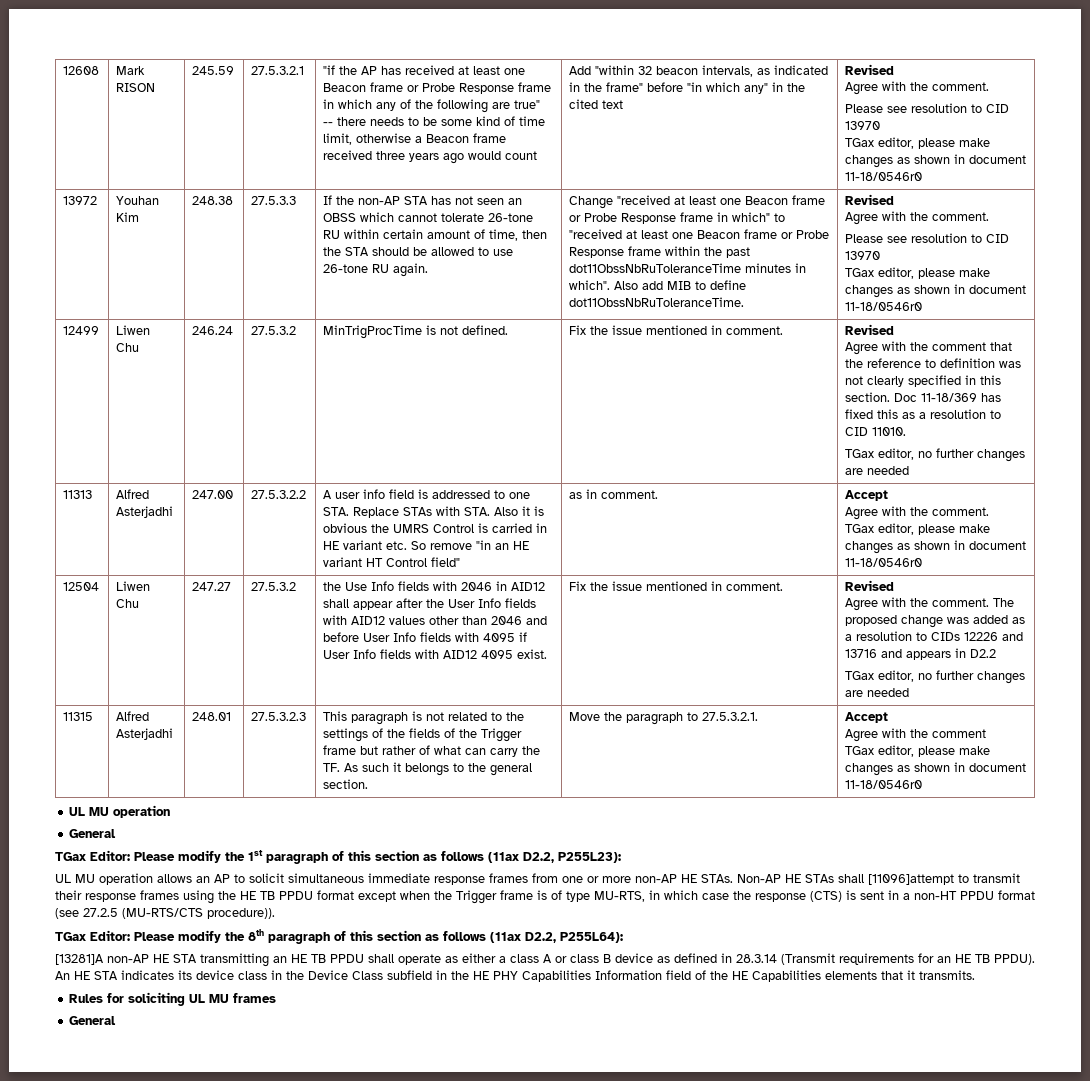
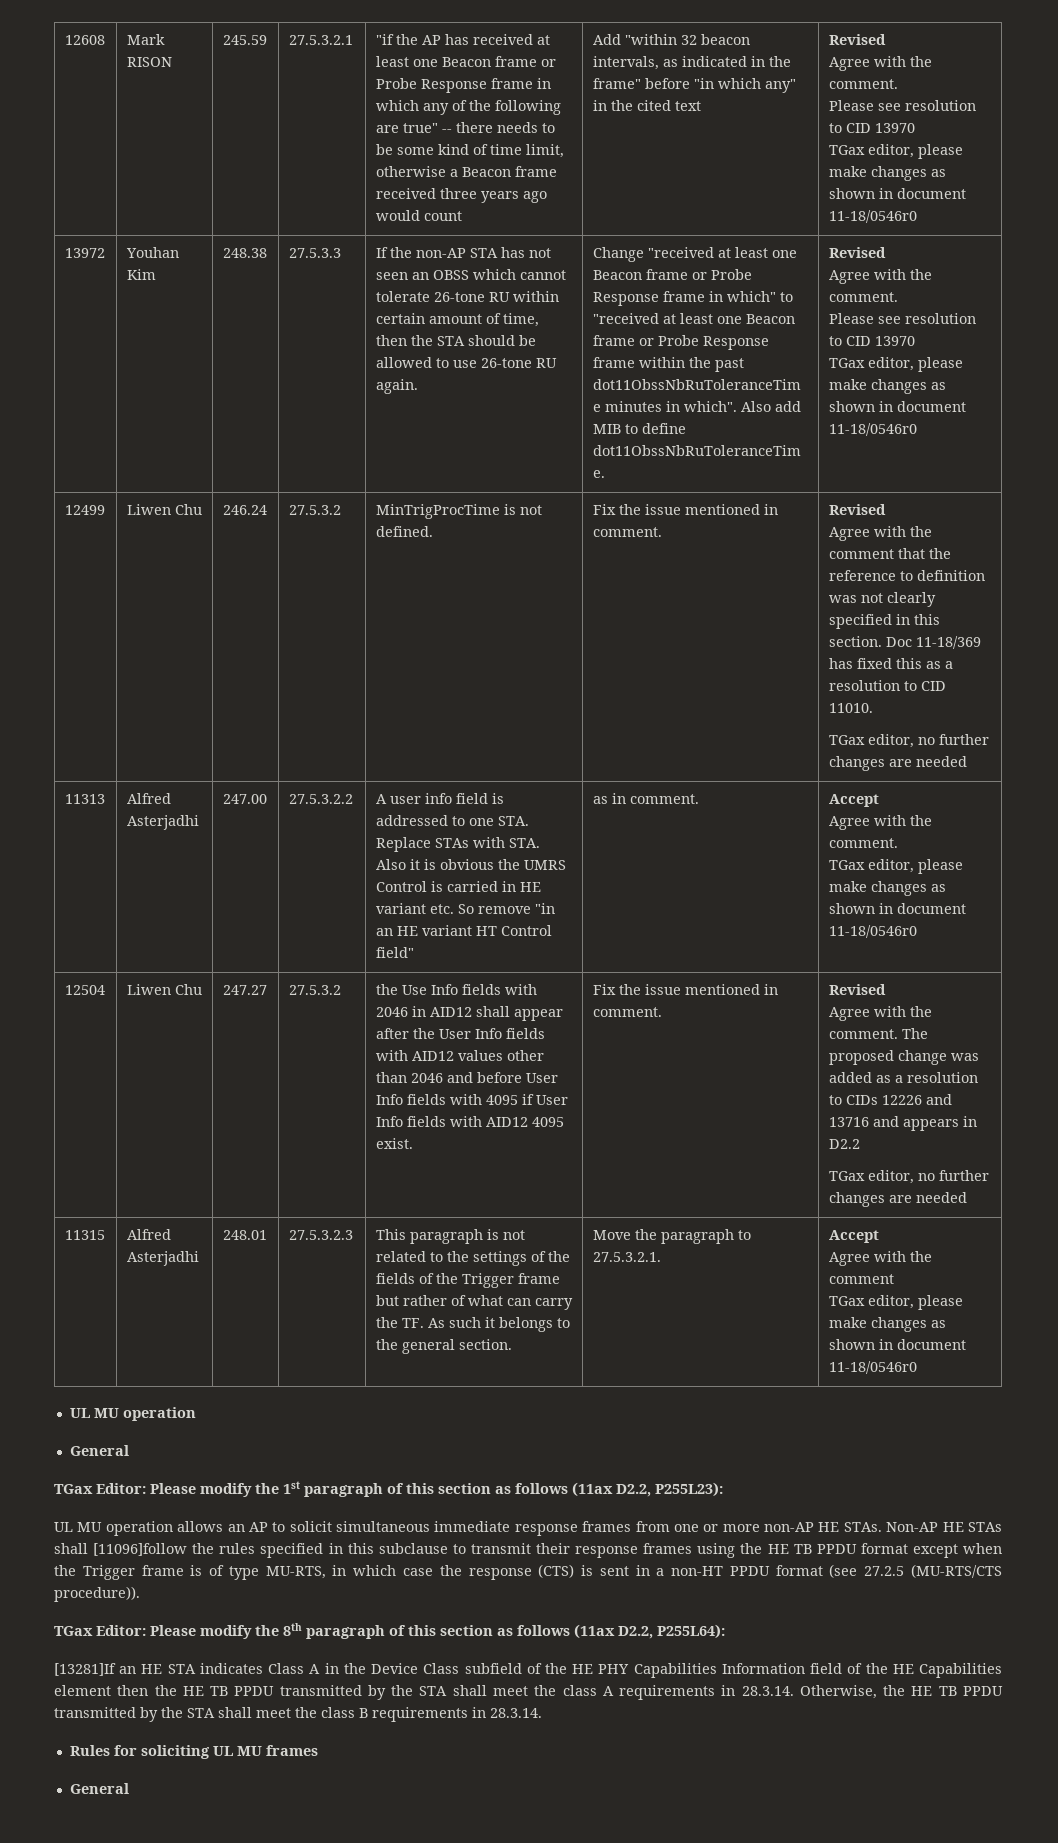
- Non-AP HE STAs shall [11096]attempt to transmit their response frames using the HE TB PPDU format except when the Trigger frame is of type MU-RTS, in which case the response (CTS) is sent in a non-HT PPDU format (see 27.2.5 (MU-RTS/CTS procedure)).
+ Non-AP HE STAs shall [11096]follow the rules specified in this subclause to transmit their response frames using the HE TB PPDU format except when the Trigger frame is of type MU-RTS, in which case the response (CTS) is sent in a non-HT PPDU format (see 27.2.5 (MU-RTS/CTS procedure)).
- [13281]A non-AP HE STA transmitting an HE TB PPDU shall operate as either a class A or class B device as defined in 28.3.14 (Transmit requirements for an HE TB PPDU). An HE STA indicates its device class in the Device Class subfield in the HE PHY Capabilities Information field of the HE Capabilities elements that it transmits.
+ [13281]If an HE STA indicates Class A in the Device Class subfield of the HE PHY Capabilities Information field of the HE Capabilities element then the HE TB PPDU transmitted by the STA shall meet the class A requirements in 28.3.14. Otherwise, the HE TB PPDU transmitted by the STA shall meet the class B requirements in 28.3.14.

